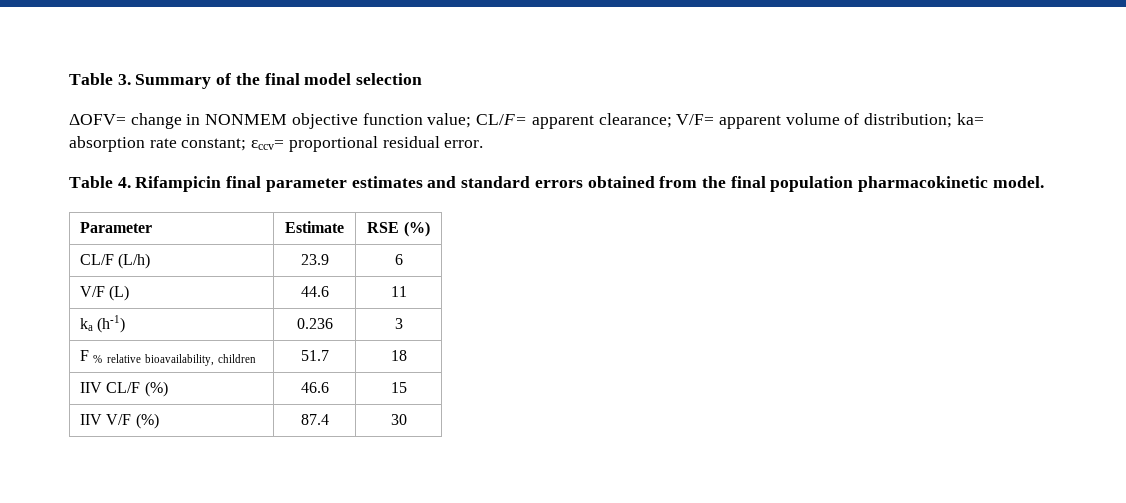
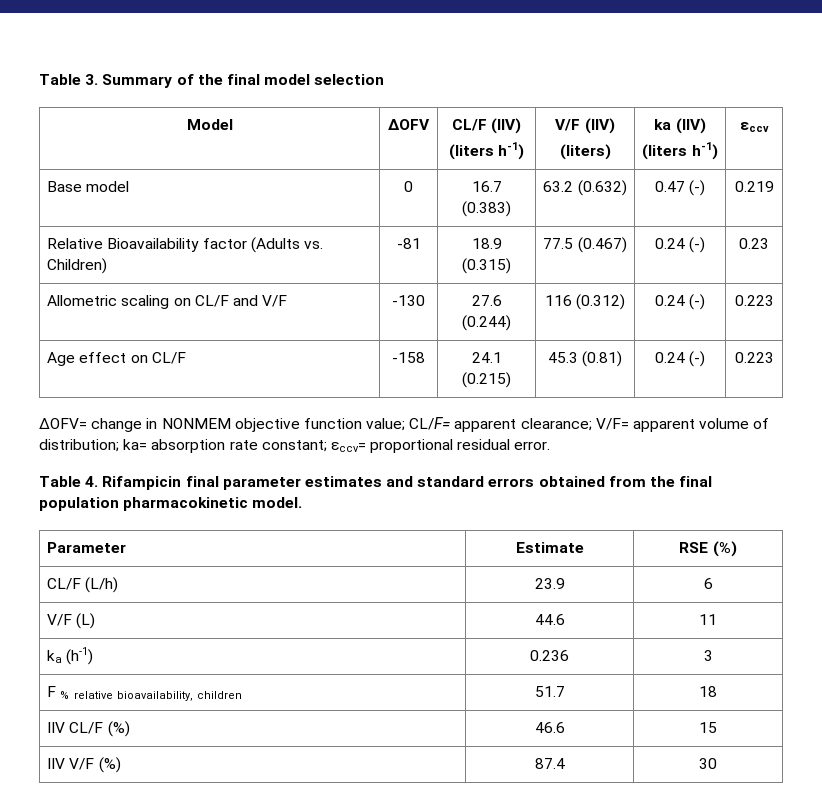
+ Model | ΔOFV | CL/F (IIV)
+ (liters h-1) | V/F (IIV)
+ (liters) | ka (IIV)
+ (liters h-1) | εccv
+ Base model | 0 | 16.7 (0.383) | 63.2 (0.632) | 0.47 (-) | 0.219
+ Relative Bioavailability factor (Adults vs. Children) | -81 | 18.9 (0.315) | 77.5 (0.467) | 0.24 (-) | 0.23
+ Allometric scaling on CL/F and V/F | -130 | 27.6 (0.244) | 116 (0.312) | 0.24 (-) | 0.223
+ Age effect on CL/F | -158 | 24.1 (0.215) | 45.3 (0.81) | 0.24 (-) | 0.223

